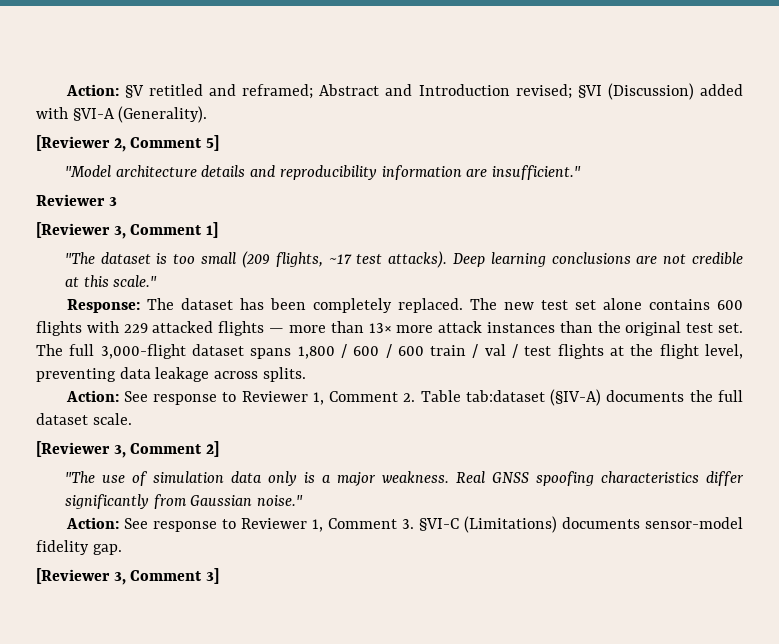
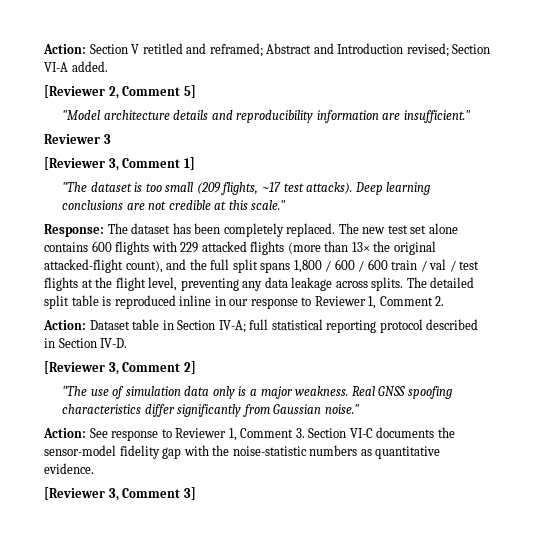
- Action: §V retitled and reframed; Abstract and Introduction revised; §VI (Discussion) added with §VI-A (Generality).
+ Action: Section V retitled and reframed; Abstract and Introduction revised; Section VI-A added.
- The new test set alone contains 600 flights with 229 attacked flights — more than 13× more attack instances than the original test set. The full 3,000-flight dataset spans 1,800 / 600 / 600 train / val / test flights at the flight level, preventing data leakage across splits.
- Action: See response to Reviewer 1, Comment 2. Table tab:dataset (§IV-A) documents the full dataset scale.
+ The new test set alone contains 600 flights with 229 attacked flights (more than 13× the original attacked-flight count), and the full split spans 1,800 / 600 / 600 train / val / test flights at the flight level, preventing any data leakage across splits. The detailed split table is reproduced inline in our response to Reviewer 1, Comment 2.
+ Action: Dataset table in Section IV-A; full statistical reporting protocol described in Section IV-D.
- Action: See response to Reviewer 1, Comment 3. §VI-C (Limitations) documents sensor-model fidelity gap.
+ Action: See response to Reviewer 1, Comment 3. Section VI-C documents the sensor-model fidelity gap with the noise-statistic numbers as quantitative evidence.

